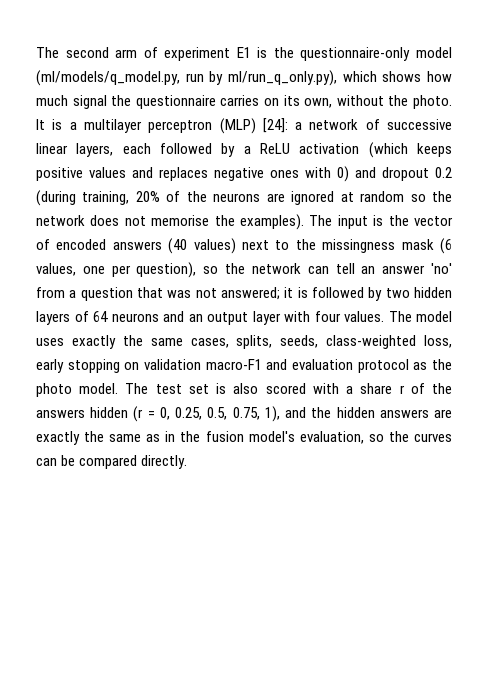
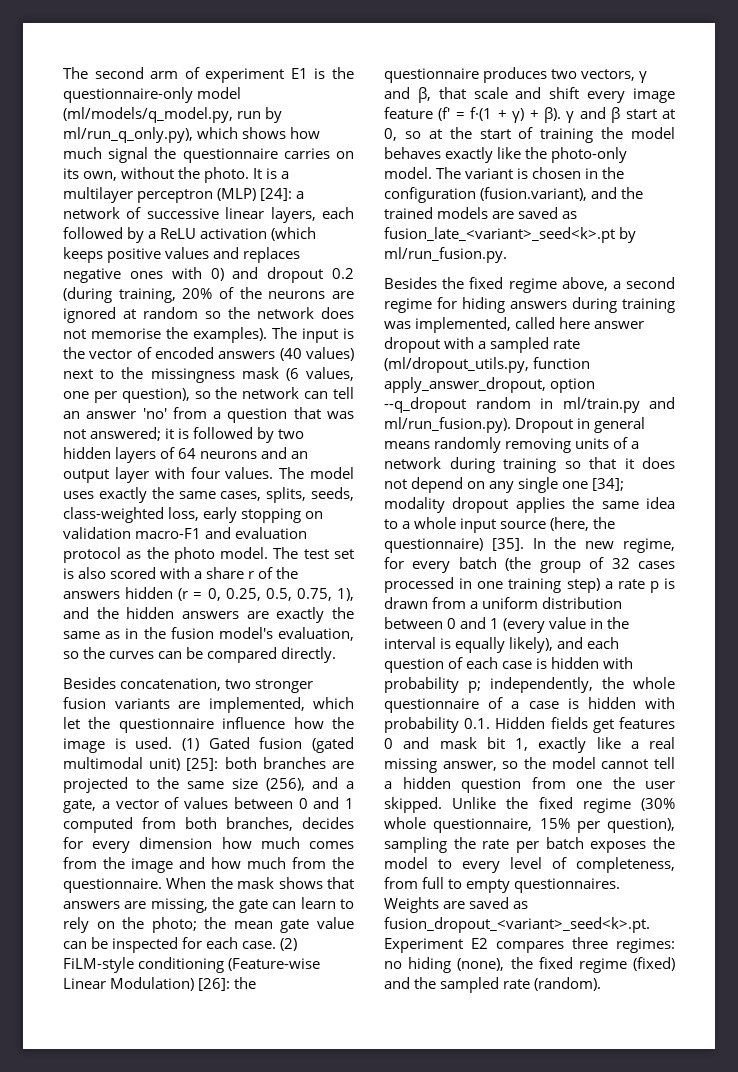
+ Besides concatenation, two stronger fusion variants are implemented, which let the questionnaire influence how the image is used. (1) Gated fusion (gated multimodal unit) [25]: both branches are projected to the same size (256), and a gate, a vector of values between 0 and 1 computed from both branches, decides for every dimension how much comes from the image and how much from the questionnaire. When the mask shows that answers are missing, the gate can learn to rely on the photo; the mean gate value can be inspected for each case. (2) FiLM-style conditioning (Feature-wise Linear Modulation) [26]: the questionnaire produces two vectors, γ and β, that scale and shift every image feature (f' = f·(1 + γ) + β). γ and β start at 0, so at the start of training the model behaves exactly like the photo-only model. The variant is chosen in the configuration (fusion.variant), and the trained models are saved as fusion_late_<variant>_seed<k>.pt by ml/run_fusion.py.
+ Besides the fixed regime above, a second regime for hiding answers during training was implemented, called here answer dropout with a sampled rate (ml/dropout_utils.py, function apply_answer_dropout, option --q_dropout random in ml/train.py and ml/run_fusion.py). Dropout in general means randomly removing units of a network during training so that it does not depend on any single one [34]; modality dropout applies the same idea to a whole input source (here, the questionnaire) [35]. In the new regime, for every batch (the group of 32 cases processed in one training step) a rate p is drawn from a uniform distribution between 0 and 1 (every value in the interval is equally likely), and each question of each case is hidden with probability p; independently, the whole questionnaire of a case is hidden with probability 0.1. Hidden fields get features 0 and mask bit 1, exactly like a real missing answer, so the model cannot tell a hidden question from one the user skipped. Unlike the fixed regime (30% whole questionnaire, 15% per question), sampling the rate per batch exposes the model to every level of completeness, from full to empty questionnaires. Weights are saved as fusion_dropout_<variant>_seed<k>.pt. Experiment E2 compares three regimes: no hiding (none), the fixed regime (fixed) and the sampled rate (random).

